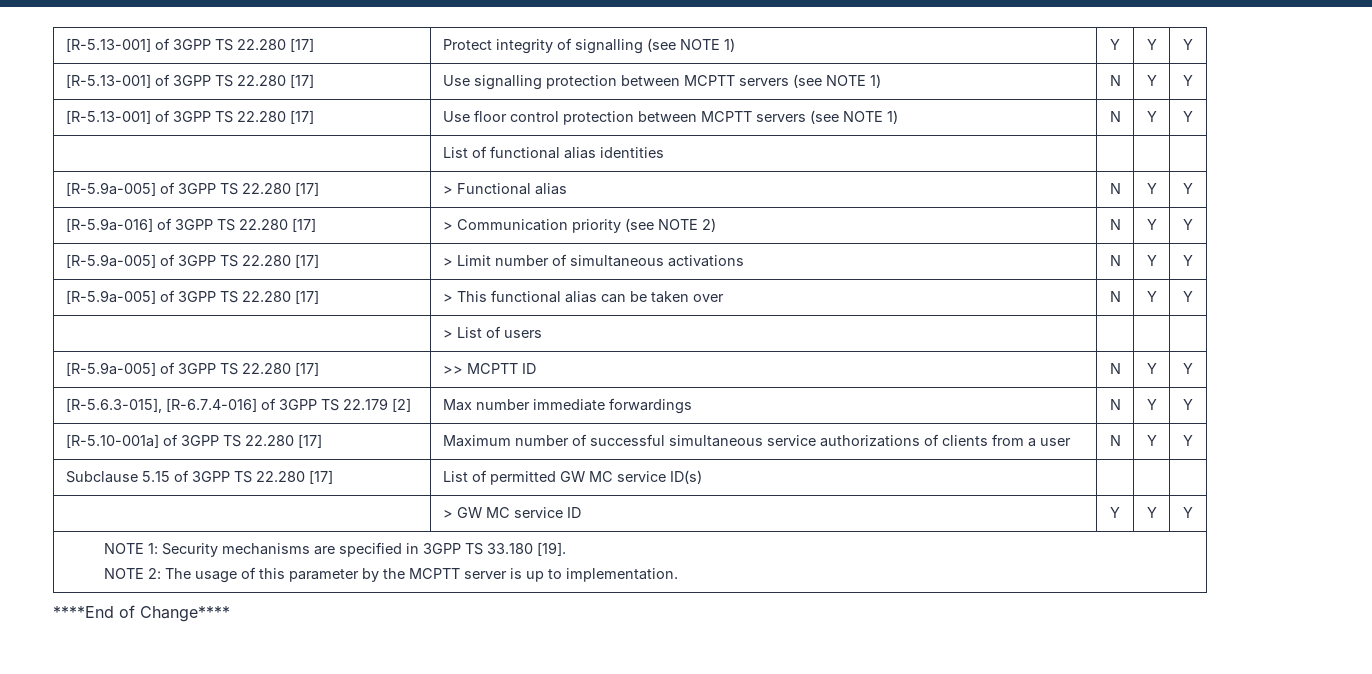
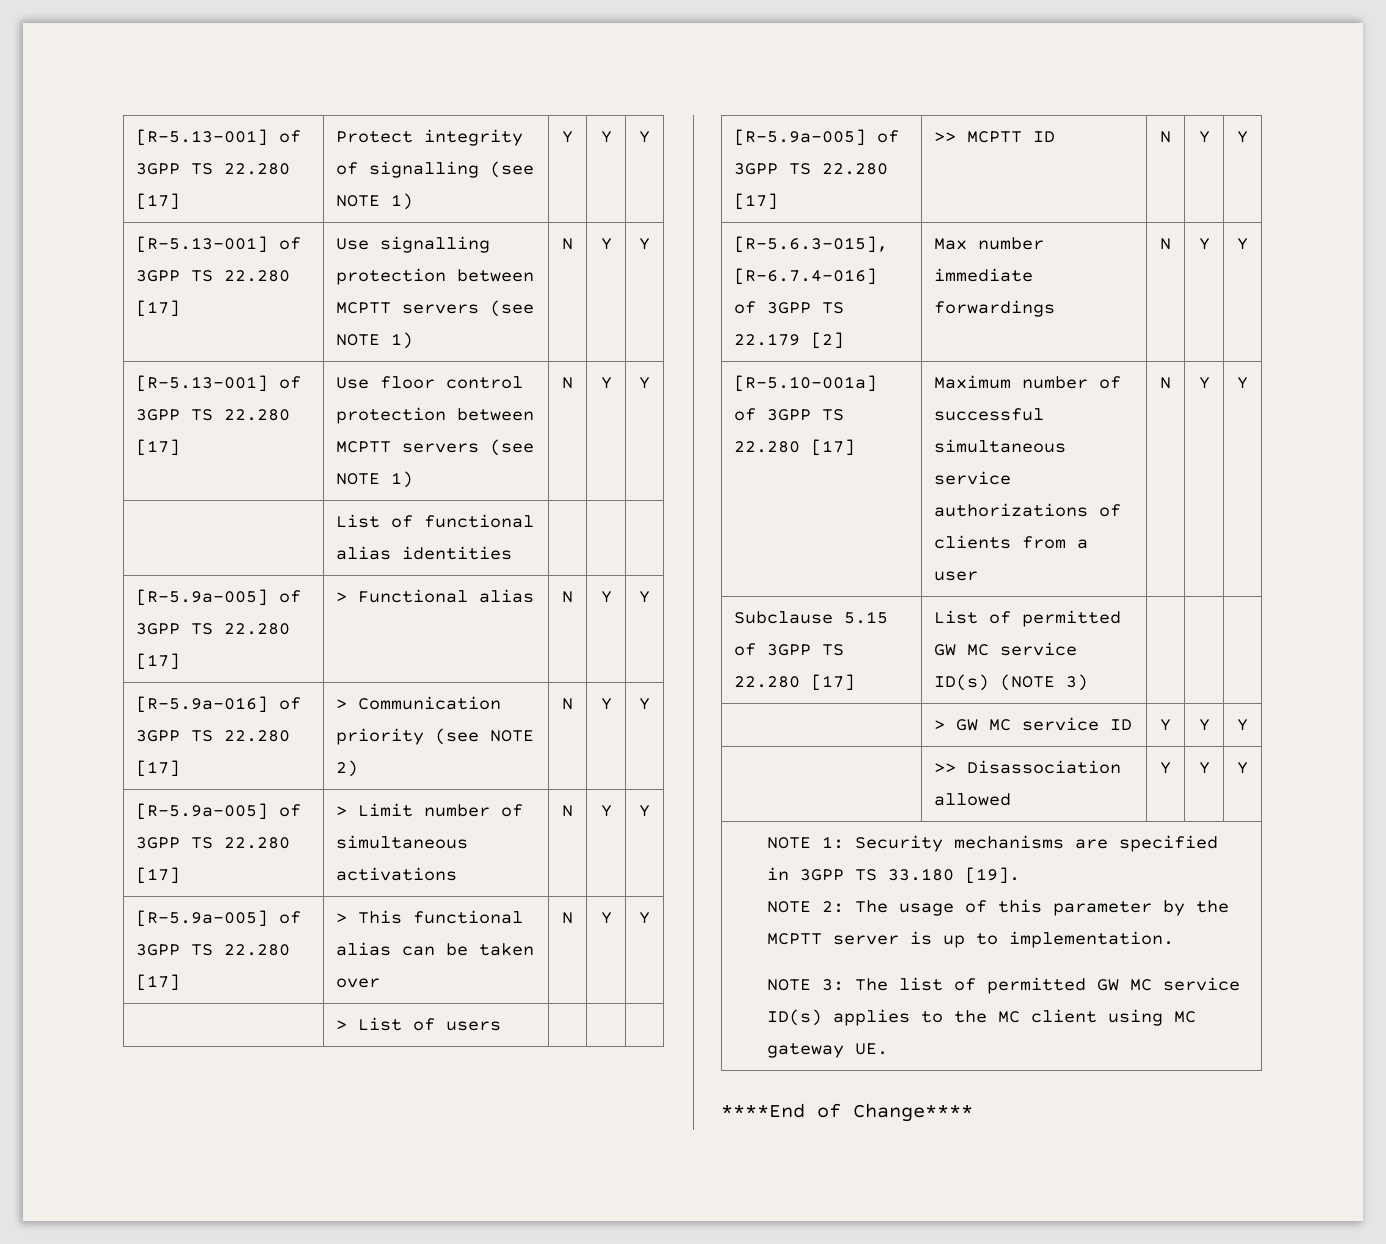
- Subclause 5.15 of 3GPP TS 22.280 [17] | List of permitted GW MC service ID(s) | | |
+ Subclause 5.15 of 3GPP TS 22.280 [17] | List of permitted GW MC service ID(s) (NOTE 3) | | |
+ | >> Disassociation allowed | Y | Y | Y
+ NOTE 3: The list of permitted GW MC service ID(s) applies to the MC client using MC gateway UE.

